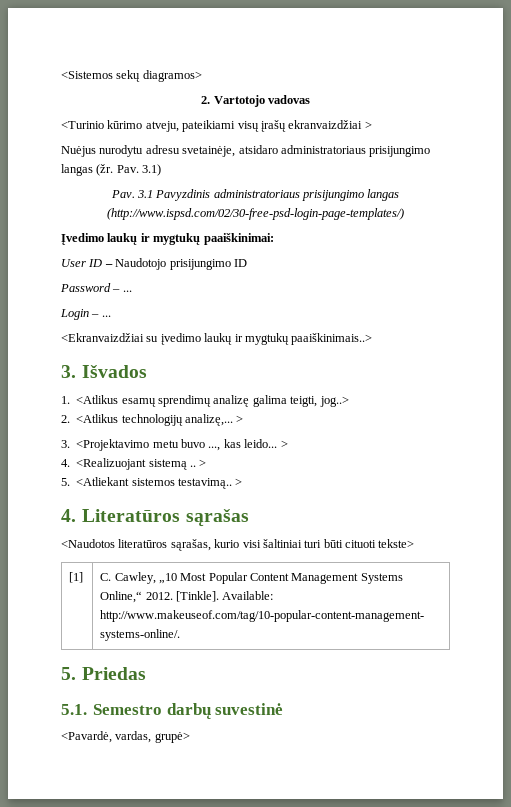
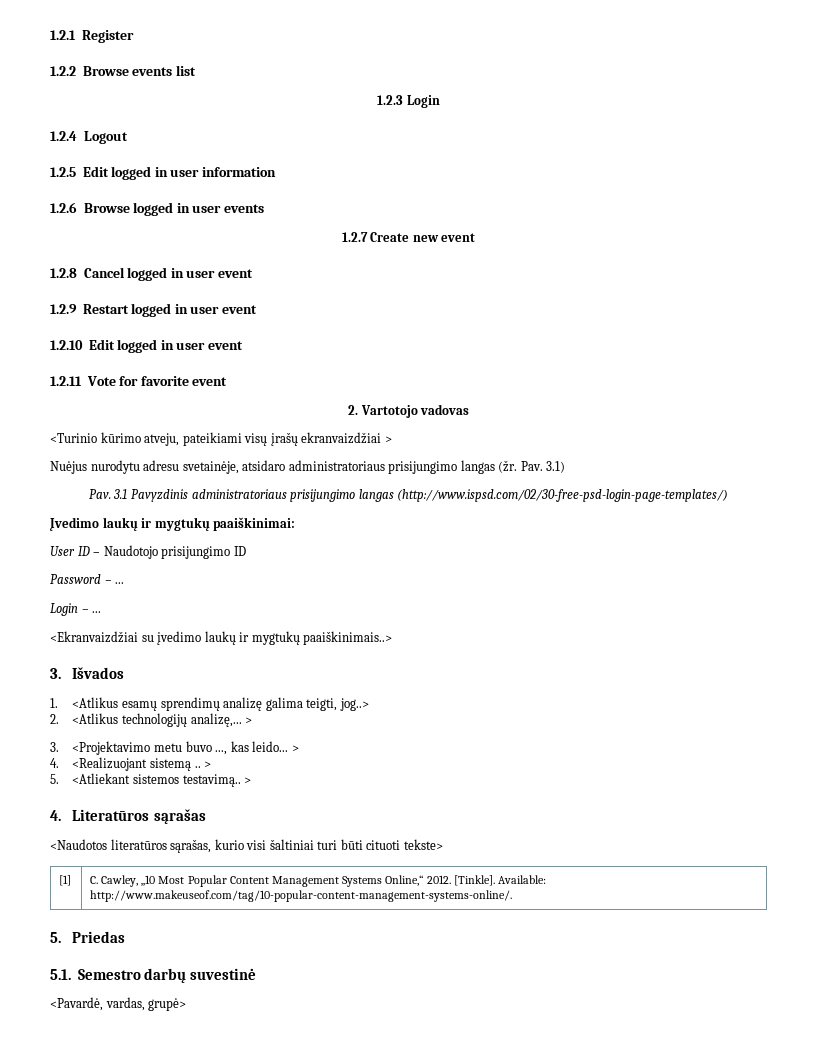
- <Sistemos sekų diagramos>
+ 1.2.1 Register
+ 1.2.2 Browse events list
+ 1.2.3 Login
+ 1.2.4 Logout
+ 1.2.5 Edit logged in user information
+ 1.2.6 Browse logged in user events
+ 1.2.7 Create new event
+ 1.2.8 Cancel logged in user event
+ 1.2.9 Restart logged in user event
+ 1.2.10 Edit logged in user event
+ 1.2.11 Vote for favorite event

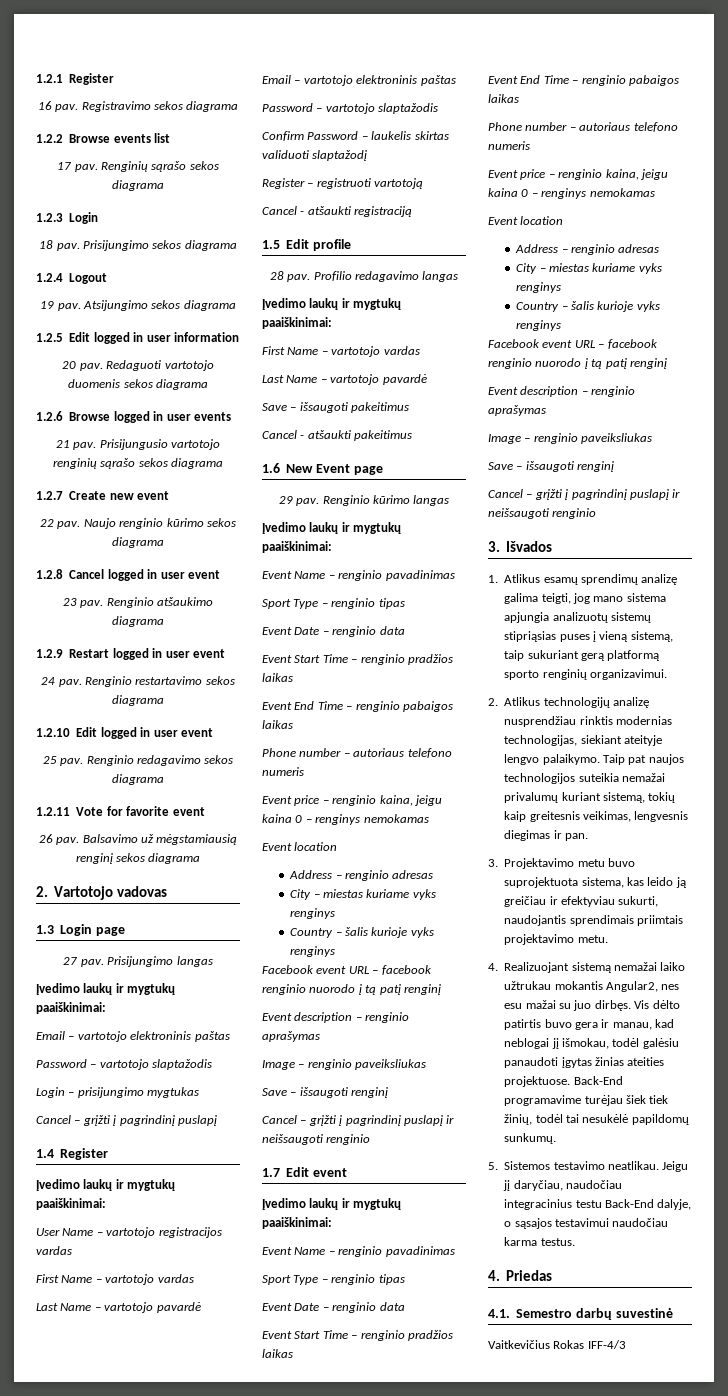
+ 16 pav. Registravimo sekos diagrama
+ 17 pav. Renginių sąrašo sekos diagrama
  1.2.3 Login
+ 18 pav. Prisijungimo sekos diagrama
  1.2.4 Logout
+ 19 pav. Atsijungimo sekos diagrama
+ 20 pav. Redaguoti vartotojo duomenis sekos diagrama
+ 21 pav. Prisijungusio vartotojo renginių sąrašo sekos diagrama
  1.2.7 Create new event
+ 22 pav. Naujo renginio kūrimo sekos diagrama
+ 23 pav. Renginio atšaukimo diagrama
+ 24 pav. Renginio restartavimo sekos diagrama
+ 25 pav. Renginio redagavimo sekos diagrama
+ 26 pav. Balsavimo už mėgstamiausią renginį sekos diagrama
  2. Vartotojo vadovas
- <Turinio kūrimo atveju, pateikiami visų įrašų ekranvaizdžiai >
- Nuėjus nurodytu adresu svetainėje, atsidaro administratoriaus prisijungimo langas (žr. Pav. 3.1)
- Pav. 3.1 Pavyzdinis administratoriaus prisijungimo langas (http://www.ispsd.com/02/30-free-psd-login-page-templates/)
+ 1.3 Login page
+ 27 pav. Prisijungimo langas
+ Įvedimo laukų ir mygtukų paaiškinimai:
+ Email – vartotojo elektroninis paštas
+ Password – vartotojo slaptažodis
+ Login – prisijungimo mygtukas
+ Cancel – grįžti į pagrindinį puslapį
+ 1.4 Register
- User ID – Naudotojo prisijungimo ID
- Password – ...
- Login – ...
- <Ekranvaizdžiai su įvedimo laukų ir mygtukų paaiškinimais..>
+ User Name – vartotojo registracijos vardas
+ First Name – vartotojo vardas
+ Last Name – vartotojo pavardė
+ Email – vartotojo elektroninis paštas
+ Password – vartotojo slaptažodis
+ Confirm Password – laukelis skirtas validuoti slaptažodį
+ Register – registruoti vartotoją
+ Cancel - atšaukti registraciją
+ 1.5 Edit profile
+ 28 pav. Profilio redagavimo langas
+ Įvedimo laukų ir mygtukų paaiškinimai:
+ First Name – vartotojo vardas
+ Last Name – vartotojo pavardė
+ Save – išsaugoti pakeitimus
+ Cancel - atšaukti pakeitimus
+ 1.6 New Event page
+ 29 pav. Renginio kūrimo langas
+ Įvedimo laukų ir mygtukų paaiškinimai:
+ Event Name – renginio pavadinimas
+ Sport Type – renginio tipas
+ Event Date – renginio data
+ Event Start Time – renginio pradžios laikas
+ Event End Time – renginio pabaigos laikas
+ Phone number – autoriaus telefono numeris
+ Event price – renginio kaina, jeigu kaina 0 – renginys nemokamas
+ Event location
+ Address – renginio adresas
+ City – miestas kuriame vyks renginys
+ Country – šalis kurioje vyks renginys
+ Facebook event URL – facebook renginio nuorodo į tą patį renginį
+ Event description – renginio aprašymas
+ Image – renginio paveiksliukas
+ Save – išsaugoti renginį
+ Cancel – grįžti į pagrindinį puslapį ir neišsaugoti renginio
+ 1.7 Edit event
+ Įvedimo laukų ir mygtukų paaiškinimai:
+ Event Name – renginio pavadinimas
+ Sport Type – renginio tipas
+ Event Date – renginio data
+ Event Start Time – renginio pradžios laikas
+ Event End Time – renginio pabaigos laikas
+ Phone number – autoriaus telefono numeris
+ Event price – renginio kaina, jeigu kaina 0 – renginys nemokamas
+ Event location
+ Address – renginio adresas
+ City – miestas kuriame vyks renginys
+ Country – šalis kurioje vyks renginys
+ Facebook event URL – facebook renginio nuorodo į tą patį renginį
+ Event description – renginio aprašymas
+ Image – renginio paveiksliukas
+ Save – išsaugoti renginį
+ Cancel – grįžti į pagrindinį puslapį ir neišsaugoti renginio
- 1. <Atlikus esamų sprendimų analizę galima teigti, jog..>
- 2. <Atlikus technologijų analizę,... >
- 3. <Projektavimo metu buvo ..., kas leido... >
- 4. <Realizuojant sistemą .. >
- 5. <Atliekant sistemos testavimą.. >
- 4. Literatūros sąrašas
- <Naudotos literatūros sąrašas, kurio visi šaltiniai turi būti cituoti tekste>
- [1] | C. Cawley, „10 Most Popular Content Management Systems Online,“ 2012. [Tinkle]. Available: http://www.makeuseof.com/tag/10-popular-content-management-systems-online/.
- 5. Priedas
+ 1. Atlikus esamų sprendimų analizę galima teigti, jog mano sistema apjungia analizuotų sistemų stipriąsias puses į vieną sistemą, taip sukuriant gerą platformą sporto renginių organizavimui.
+ 2. Atlikus technologijų analizę nusprendžiau rinktis modernias technologijas, siekiant ateityje lengvo palaikymo. Taip pat naujos technologijos suteikia nemažai privalumų kuriant sistemą, tokių kaip greitesnis veikimas, lengvesnis diegimas ir pan.
+ 3. Projektavimo metu buvo suprojektuota sistema, kas leido ją greičiau ir efektyviau sukurti, naudojantis sprendimais priimtais projektavimo metu.
+ 4. Realizuojant sistemą nemažai laiko užtrukau mokantis Angular2, nes esu mažai su juo dirbęs. Vis dėlto patirtis buvo gera ir manau, kad neblogai jį išmokau, todėl galėsiu panaudoti įgytas žinias ateities projektuose. Back-End programavime turėjau šiek tiek žinių, todėl tai nesukėlė papildomų sunkumų.
+ 5. Sistemos testavimo neatlikau. Jeigu jį daryčiau, naudočiau integracinius testu Back-End dalyje, o sąsajos testavimui naudočiau karma testus.
+ 4. Priedas
- 5.1. Semestro darbų suvestinė
+ 4.1. Semestro darbų suvestinė
- <Pavardė, vardas, grupė>
+ Vaitkevičius Rokas IFF-4/3

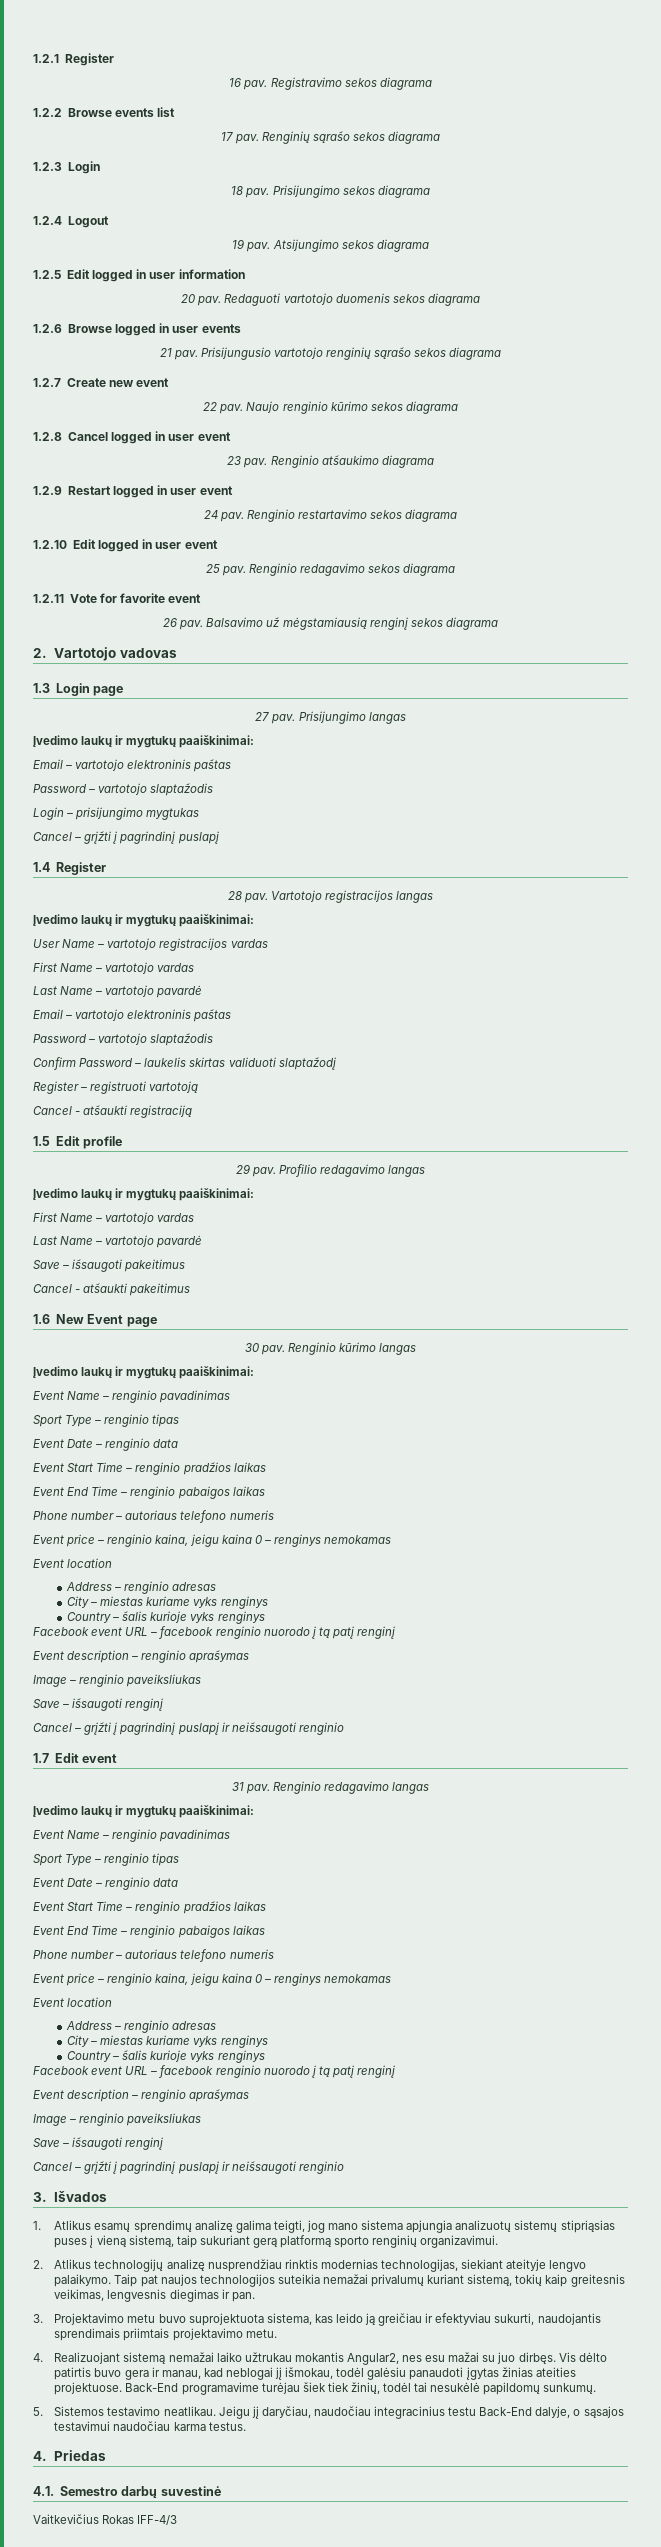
+ 28 pav. Vartotojo registracijos langas
- 28 pav.
+ 29 pav.
- 29 pav.
+ 30 pav.
+ 31 pav. Renginio redagavimo langas

